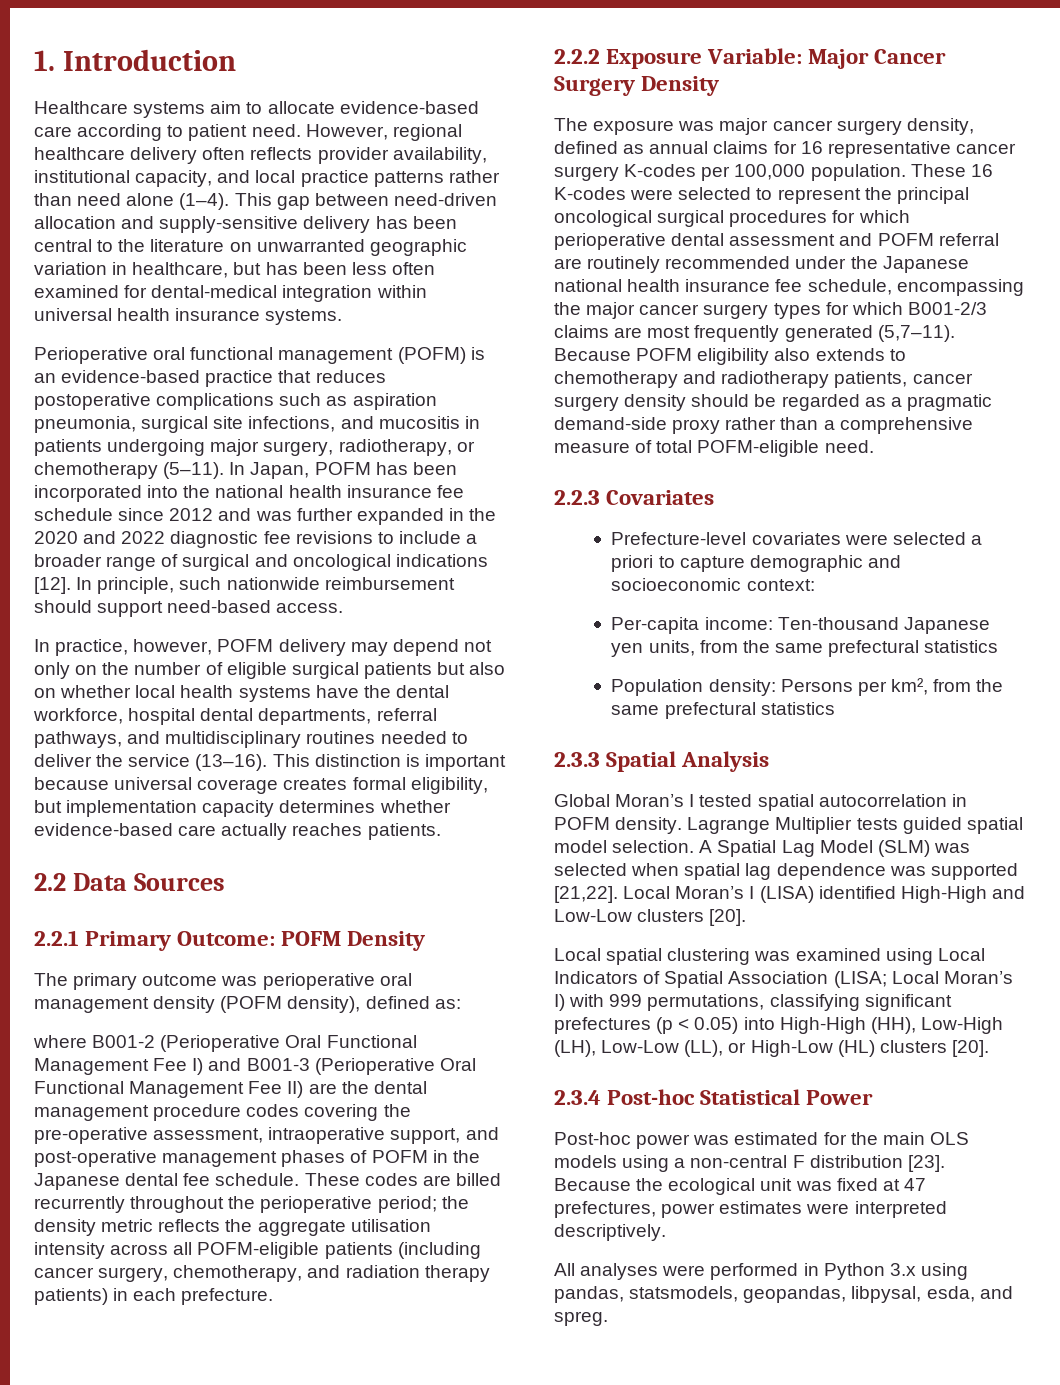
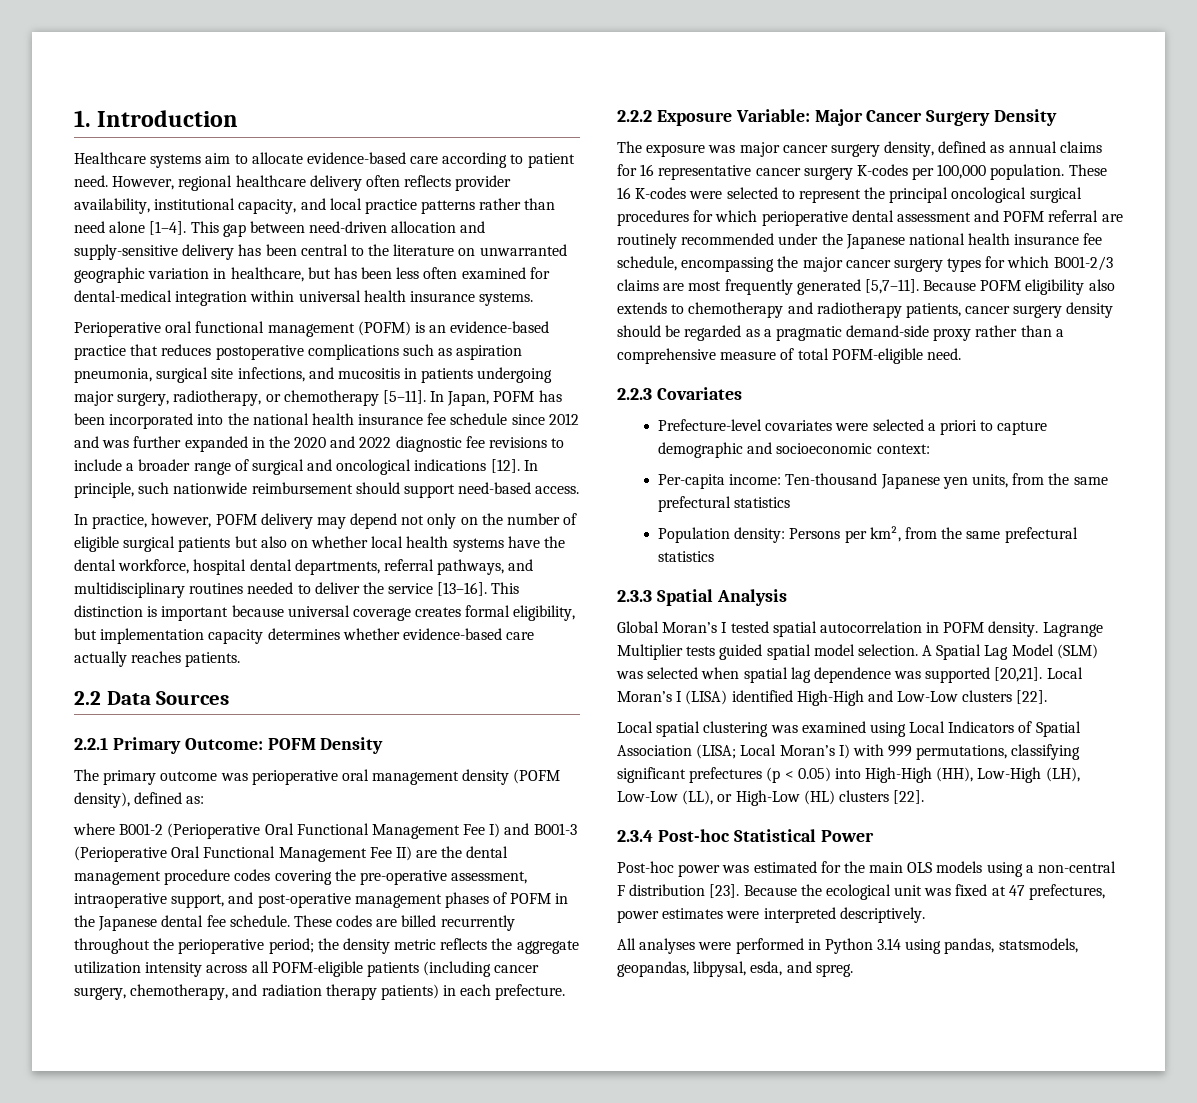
- However, regional healthcare delivery often reflects provider availability, institutional capacity, and local practice patterns rather than need alone (1–4).
+ However, regional healthcare delivery often reflects provider availability, institutional capacity, and local practice patterns rather than need alone [1–4].
- Perioperative oral functional management (POFM) is an evidence-based practice that reduces postoperative complications such as aspiration pneumonia, surgical site infections, and mucositis in patients undergoing major surgery, radiotherapy, or chemotherapy (5–11).
+ Perioperative oral functional management (POFM) is an evidence-based practice that reduces postoperative complications such as aspiration pneumonia, surgical site infections, and mucositis in patients undergoing major surgery, radiotherapy, or chemotherapy [5–11].
- In practice, however, POFM delivery may depend not only on the number of eligible surgical patients but also on whether local health systems have the dental workforce, hospital dental departments, referral pathways, and multidisciplinary routines needed to deliver the service (13–16).
+ In practice, however, POFM delivery may depend not only on the number of eligible surgical patients but also on whether local health systems have the dental workforce, hospital dental departments, referral pathways, and multidisciplinary routines needed to deliver the service [13–16].
- These codes are billed recurrently throughout the perioperative period; the density metric reflects the aggregate utilisation intensity across all POFM-eligible patients (including cancer surgery, chemotherapy, and radiation therapy patients) in each prefecture.
+ These codes are billed recurrently throughout the perioperative period; the density metric reflects the aggregate utilization intensity across all POFM-eligible patients (including cancer surgery, chemotherapy, and radiation therapy patients) in each prefecture.
- These 16 K-codes were selected to represent the principal oncological surgical procedures for which perioperative dental assessment and POFM referral are routinely recommended under the Japanese national health insurance fee schedule, encompassing the major cancer surgery types for which B001-2/3 claims are most frequently generated (5,7–11).
+ These 16 K-codes were selected to represent the principal oncological surgical procedures for which perioperative dental assessment and POFM referral are routinely recommended under the Japanese national health insurance fee schedule, encompassing the major cancer surgery types for which B001-2/3 claims are most frequently generated [5,7–11].
- A Spatial Lag Model (SLM) was selected when spatial lag dependence was supported [21,22].
+ A Spatial Lag Model (SLM) was selected when spatial lag dependence was supported [20,21].
- Local Moran’s I (LISA) identified High-High and Low-Low clusters [20].
+ Local Moran’s I (LISA) identified High-High and Low-Low clusters [22].
- Local spatial clustering was examined using Local Indicators of Spatial Association (LISA; Local Moran’s I) with 999 permutations, classifying significant prefectures (p < 0.05) into High-High (HH), Low-High (LH), Low-Low (LL), or High-Low (HL) clusters [20].
+ Local spatial clustering was examined using Local Indicators of Spatial Association (LISA; Local Moran’s I) with 999 permutations, classifying significant prefectures (p < 0.05) into High-High (HH), Low-High (LH), Low-Low (LL), or High-Low (HL) clusters [22].
- All analyses were performed in Python 3.x using pandas, statsmodels, geopandas, libpysal, esda, and spreg.
+ All analyses were performed in Python 3.14 using pandas, statsmodels, geopandas, libpysal, esda, and spreg.

